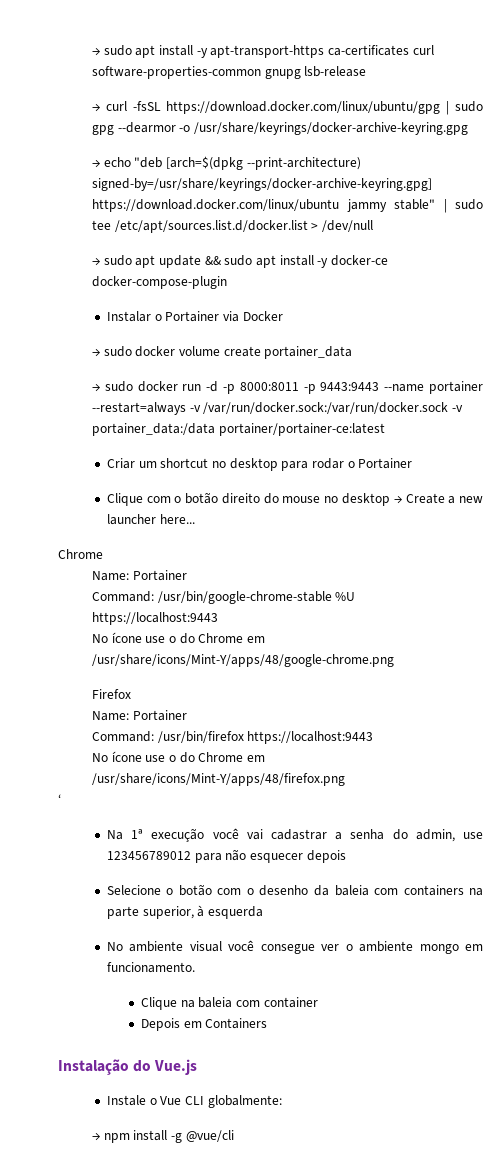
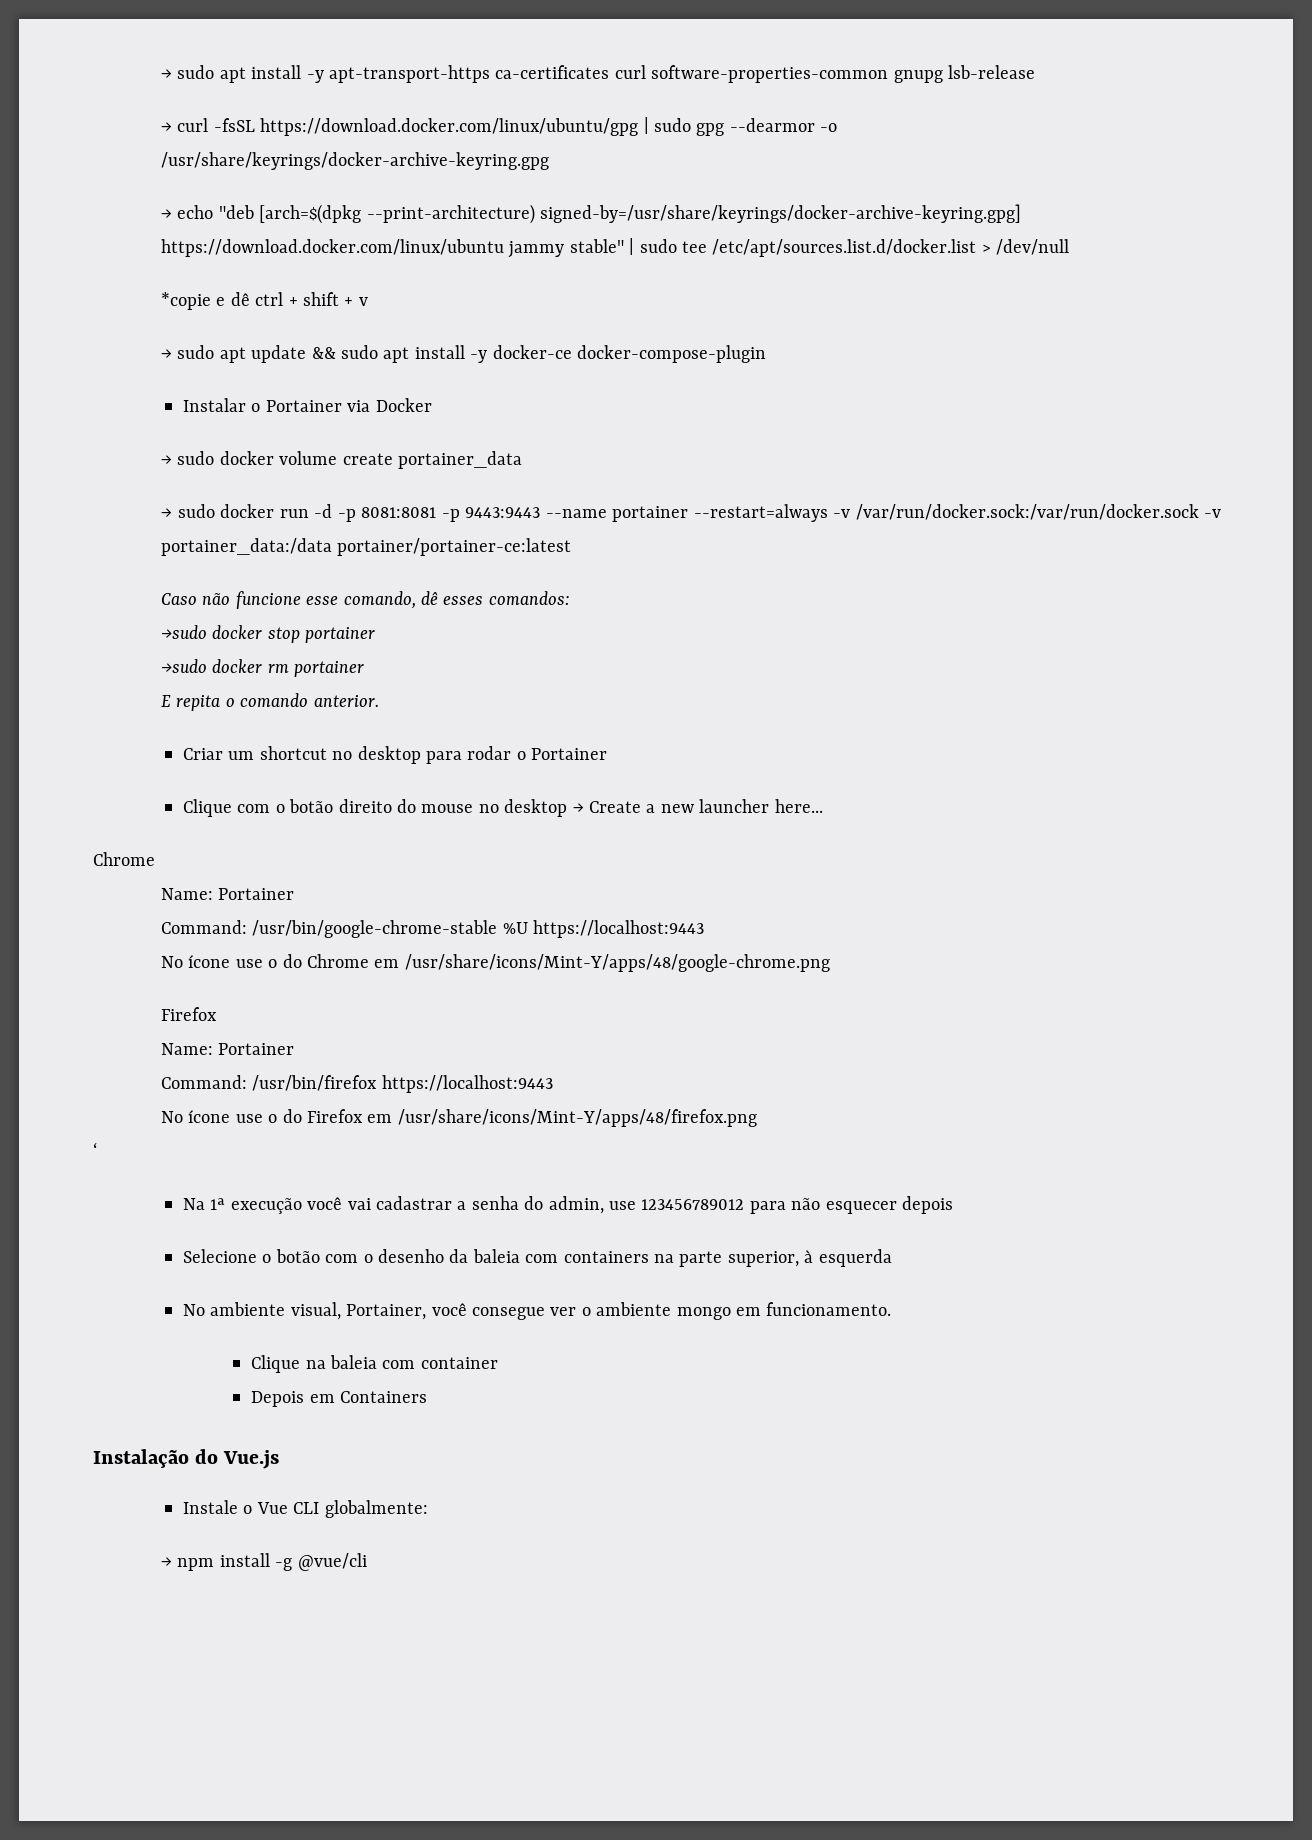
+ *copie e dê ctrl + shift + v
- → sudo docker run -d -p 8000:8011 -p 9443:9443 --name portainer --restart=always -v /var/run/docker.sock:/var/run/docker.sock -v portainer_data:/data portainer/portainer-ce:latest
+ → sudo docker run -d -p 8081:8081 -p 9443:9443 --name portainer --restart=always -v /var/run/docker.sock:/var/run/docker.sock -v portainer_data:/data portainer/portainer-ce:latest
+ Caso não funcione esse comando, dê esses comandos:
+ →sudo docker stop portainer
+ →sudo docker rm portainer
+ E repita o comando anterior.
- No ícone use o do Chrome em /usr/share/icons/Mint-Y/apps/48/firefox.png
+ No ícone use o do Firefox em /usr/share/icons/Mint-Y/apps/48/firefox.png
- No ambiente visual você consegue ver o ambiente mongo em funcionamento.
+ No ambiente visual, Portainer, você consegue ver o ambiente mongo em funcionamento.

